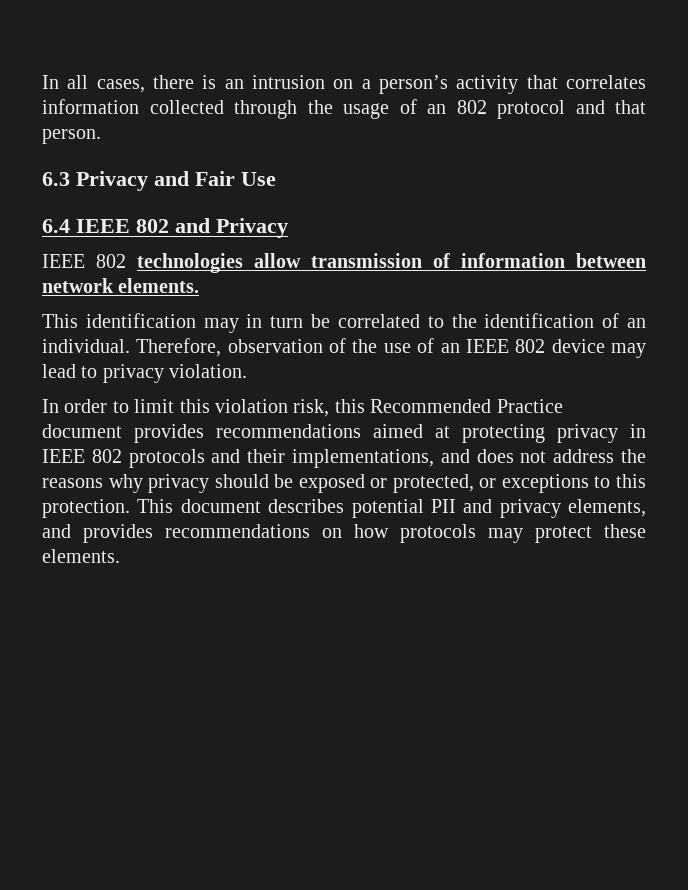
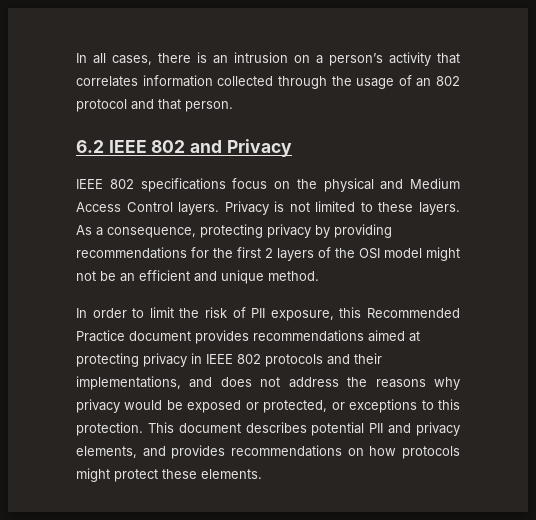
- 6.3 Privacy and Fair Use
- 6.4 IEEE 802 and Privacy
+ 6.2 IEEE 802 and Privacy
- IEEE 802 technologies allow transmission of information between network elements.
- This identification may in turn be correlated to the identification of an individual. Therefore, observation of the use of an IEEE 802 device may lead to privacy violation.
+ IEEE 802 specifications focus on the physical and Medium Access Control layers. Privacy is not limited to these layers. As a consequence, protecting privacy by providing recommendations for the first 2 layers of the OSI model might not be an efficient and unique method.
- In order to limit this violation risk, this Recommended Practice document provides recommendations aimed at protecting privacy in IEEE 802 protocols and their implementations, and does not address the reasons why privacy should be exposed or protected, or exceptions to this protection.
+ In order to limit the risk of PII exposure, this Recommended Practice document provides recommendations aimed at protecting privacy in IEEE 802 protocols and their implementations, and does not address the reasons why privacy would be exposed or protected, or exceptions to this protection.
- This document describes potential PII and privacy elements, and provides recommendations on how protocols may protect these elements.
+ This document describes potential PII and privacy elements, and provides recommendations on how protocols might protect these elements.

